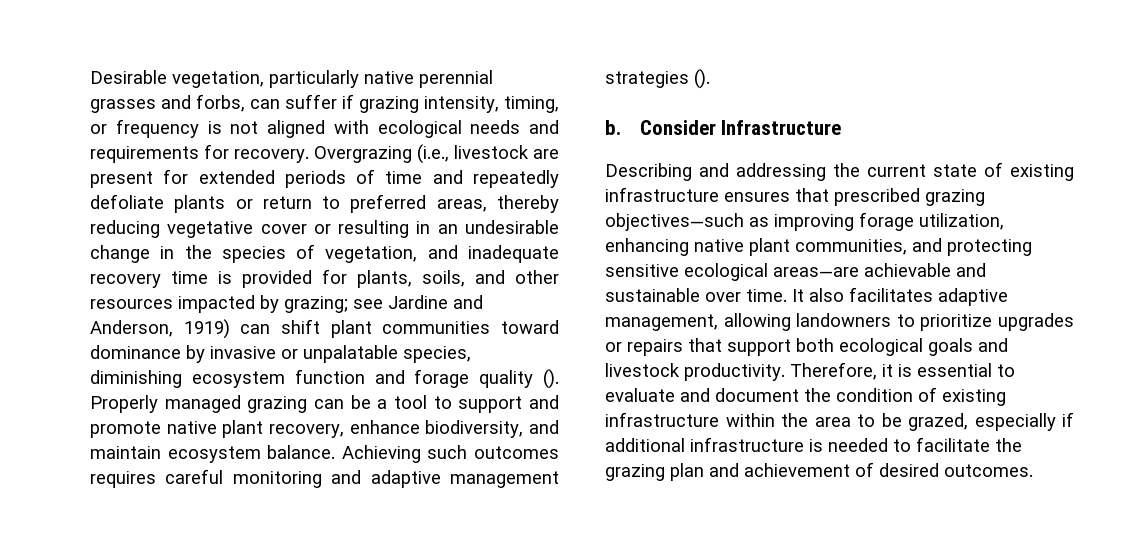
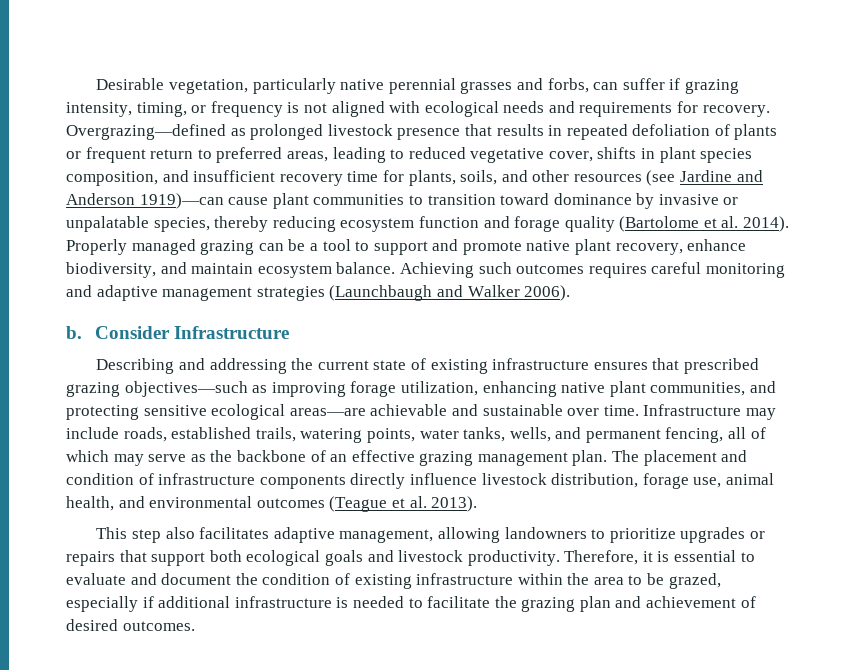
- Overgrazing (i.e., livestock are present for extended periods of time and repeatedly defoliate plants or return to preferred areas, thereby reducing vegetative cover or resulting in an undesirable change in the species of vegetation, and inadequate recovery time is provided for plants, soils, and other resources impacted by grazing; see Jardine and Anderson, 1919) can shift plant communities toward dominance by invasive or unpalatable species, diminishing ecosystem function and forage quality ().
+ Overgrazing—defined as prolonged livestock presence that results in repeated defoliation of plants or frequent return to preferred areas, leading to reduced vegetative cover, shifts in plant species composition, and insufficient recovery time for plants, soils, and other resources (see Jardine and Anderson 1919)—can cause plant communities to transition toward dominance by invasive or unpalatable species, thereby reducing ecosystem function and forage quality (Bartolome et al. 2014).
- Achieving such outcomes requires careful monitoring and adaptive management strategies ().
+ Achieving such outcomes requires careful monitoring and adaptive management strategies (Launchbaugh and Walker 2006).
- It also facilitates adaptive management, allowing landowners to prioritize upgrades or repairs that support both ecological goals and livestock productivity.
+ Infrastructure may include roads, established trails, watering points, water tanks, wells, and permanent fencing, all of which may serve as the backbone of an effective grazing management plan. The placement and condition of infrastructure components directly influence livestock distribution, forage use, animal health, and environmental outcomes (Teague et al. 2013).
+ This step also facilitates adaptive management, allowing landowners to prioritize upgrades or repairs that support both ecological goals and livestock productivity.

